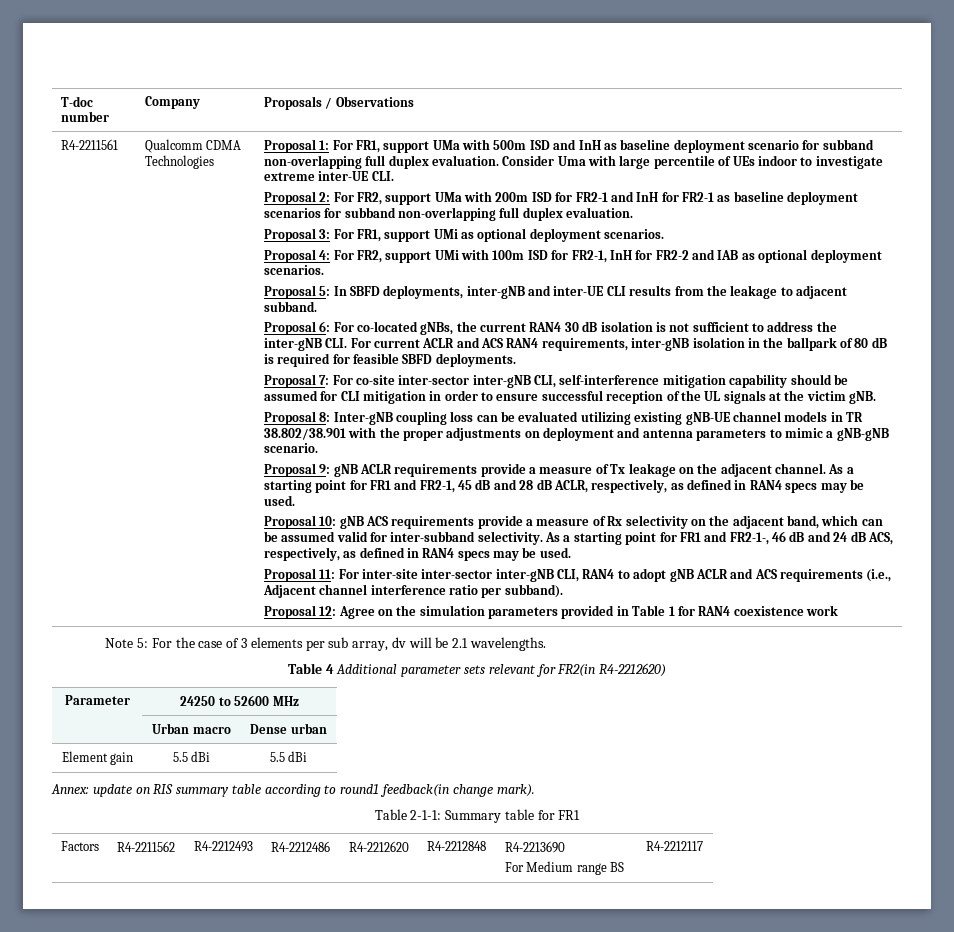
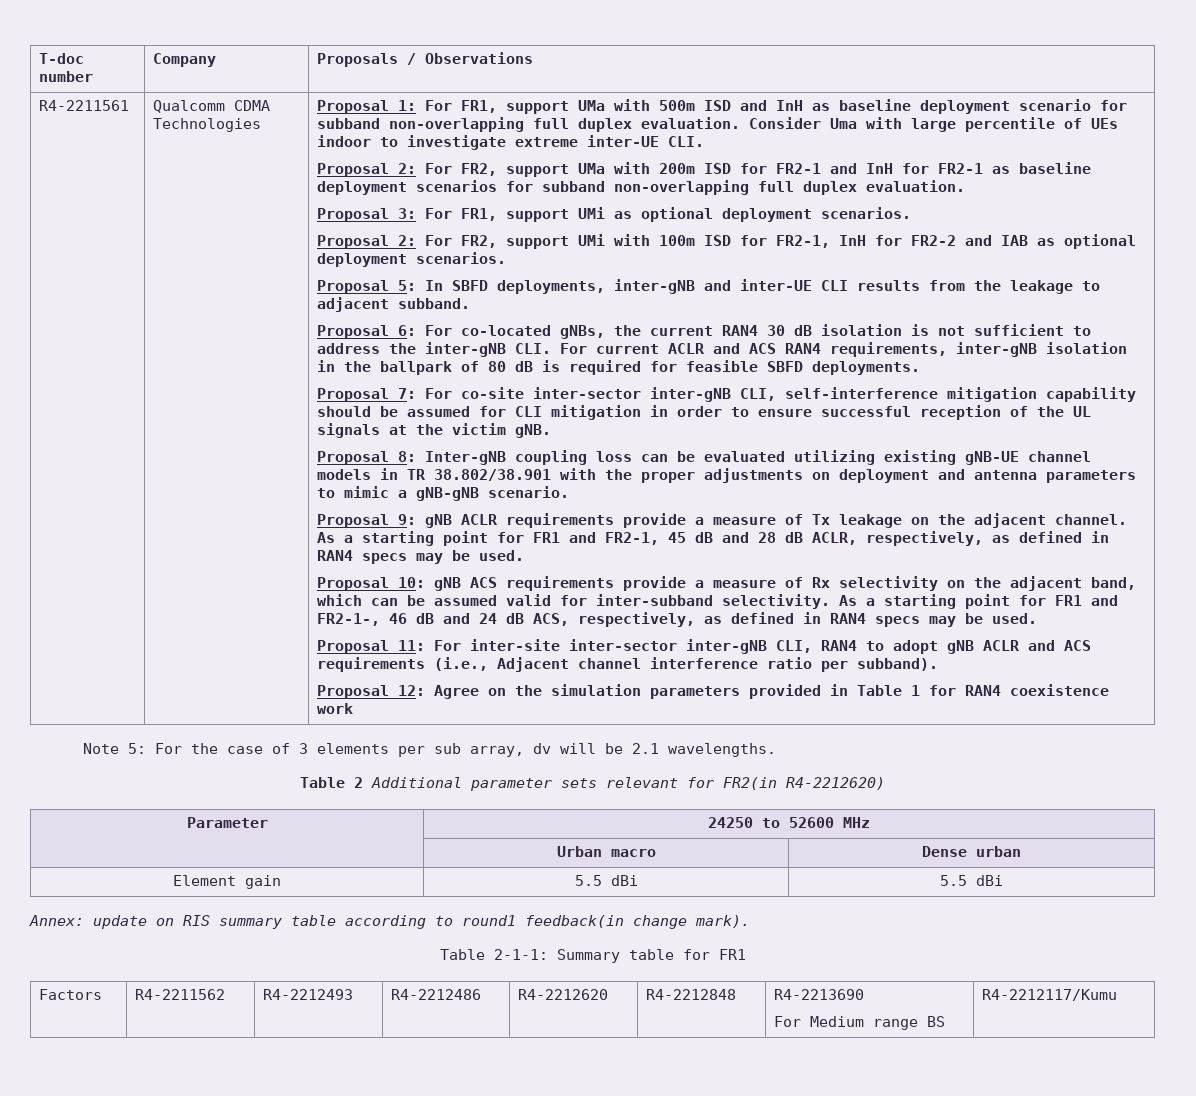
- Proposal 4: For FR2, support UMi with 100m ISD for FR2-1, InH for FR2-2 and IAB as optional deployment scenarios.
+ Proposal 2: For FR2, support UMi with 100m ISD for FR2-1, InH for FR2-2 and IAB as optional deployment scenarios.
- Table 4 Additional parameter sets relevant for FR2(in R4-2212620)
+ Table 2 Additional parameter sets relevant for FR2(in R4-2212620)
  Factors | R4-2211562 | R4-2212493 | R4-2212486 | R4-2212620 | R4-2212848 | R4-2213690
- For Medium range BS | R4-2212117
+ For Medium range BS | R4-2212117/Kumu

